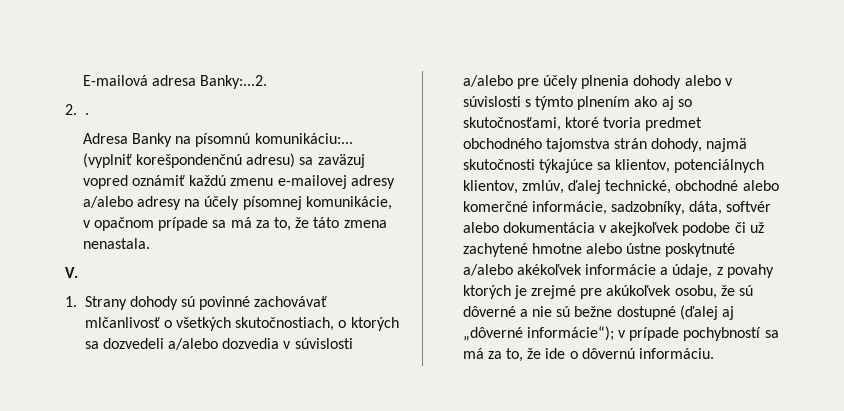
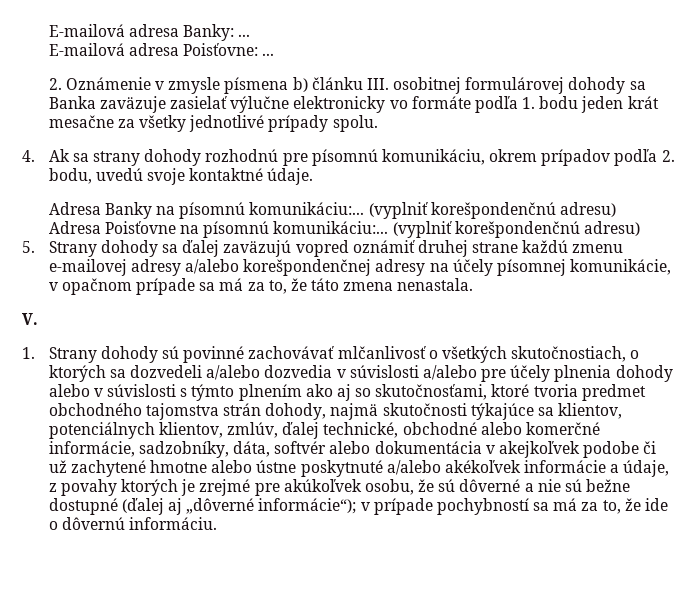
- E-mailová adresa Banky:...2.
- 2. .
+ E-mailová adresa Banky: ...
+ E-mailová adresa Poisťovne: ...
+ 2. Oznámenie v zmysle písmena b) článku III. osobitnej formulárovej dohody sa Banka zaväzuje zasielať výlučne elektronicky vo formáte podľa 1. bodu jeden krát mesačne za všetky jednotlivé prípady spolu.
+ 4. Ak sa strany dohody rozhodnú pre písomnú komunikáciu, okrem prípadov podľa 2. bodu, uvedú svoje kontaktné údaje.
- Adresa Banky na písomnú komunikáciu:... (vyplniť korešpondenčnú adresu) sa zaväzuj vopred oznámiť každú zmenu e-mailovej adresy a/alebo adresy na účely písomnej komunikácie, v opačnom prípade sa má za to, že táto zmena nenastala.
+ Adresa Banky na písomnú komunikáciu:... (vyplniť korešpondenčnú adresu)
+ Adresa Poisťovne na písomnú komunikáciu:... (vyplniť korešpondenčnú adresu)
+ 5. Strany dohody sa ďalej zaväzujú vopred oznámiť druhej strane každú zmenu e-mailovej adresy a/alebo korešpondenčnej adresy na účely písomnej komunikácie, v opačnom prípade sa má za to, že táto zmena nenastala.

